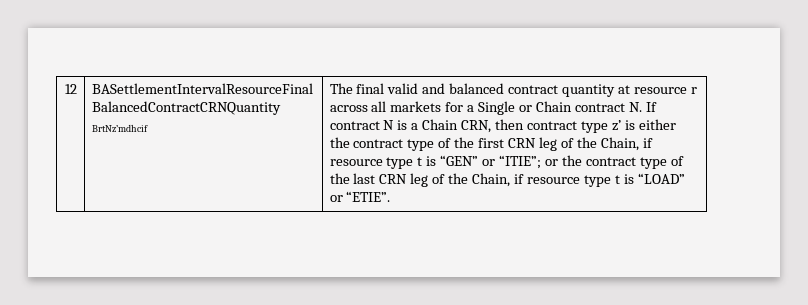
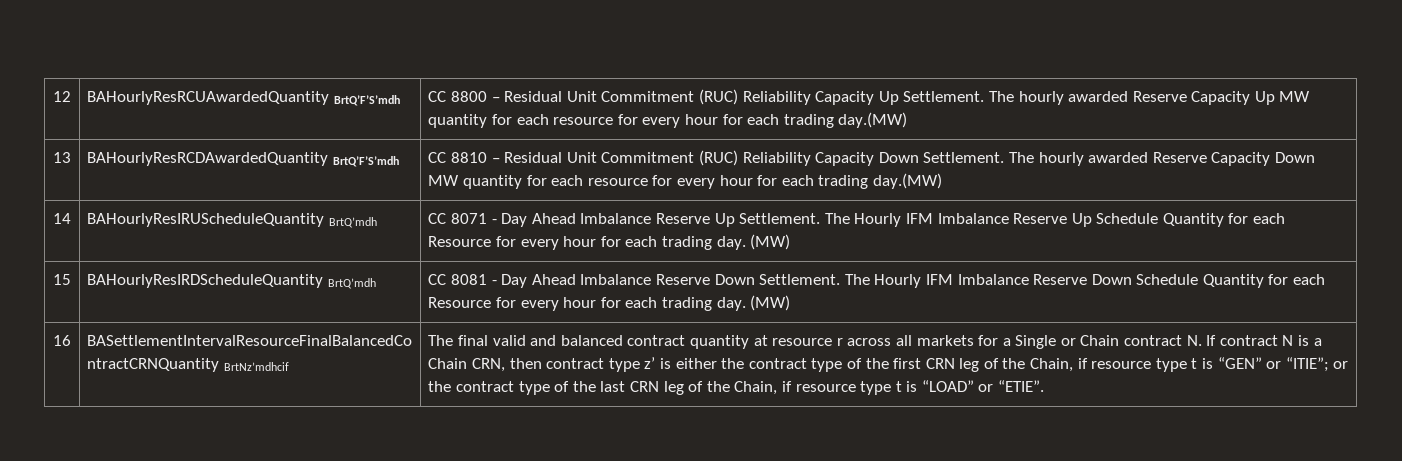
+ BAHourlyResRCUAwardedQuantity BrtQ’F’S’mdh | CC 8800 – Residual Unit Commitment (RUC) Reliability Capacity Up Settlement. The hourly awarded Reserve Capacity Up MW quantity for each resource for every hour for each trading day.(MW)
+ 13 | BAHourlyResRCDAwardedQuantity BrtQ’F’S’mdh | CC 8810 – Residual Unit Commitment (RUC) Reliability Capacity Down Settlement. The hourly awarded Reserve Capacity Down MW quantity for each resource for every hour for each trading day.(MW)
+ 14 | BAHourlyResIRUScheduleQuantity BrtQ’mdh | CC 8071 - Day Ahead Imbalance Reserve Up Settlement. The Hourly IFM Imbalance Reserve Up Schedule Quantity for each Resource for every hour for each trading day. (MW)
+ 15 | BAHourlyResIRDScheduleQuantity BrtQ’mdh | CC 8081 - Day Ahead Imbalance Reserve Down Settlement. The Hourly IFM Imbalance Reserve Down Schedule Quantity for each Resource for every hour for each trading day. (MW)
+ 16

